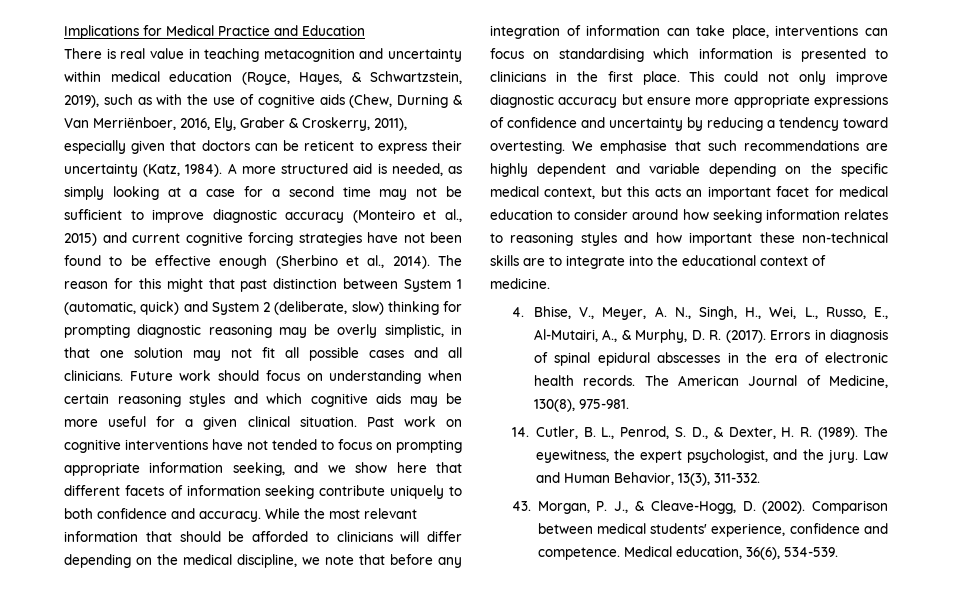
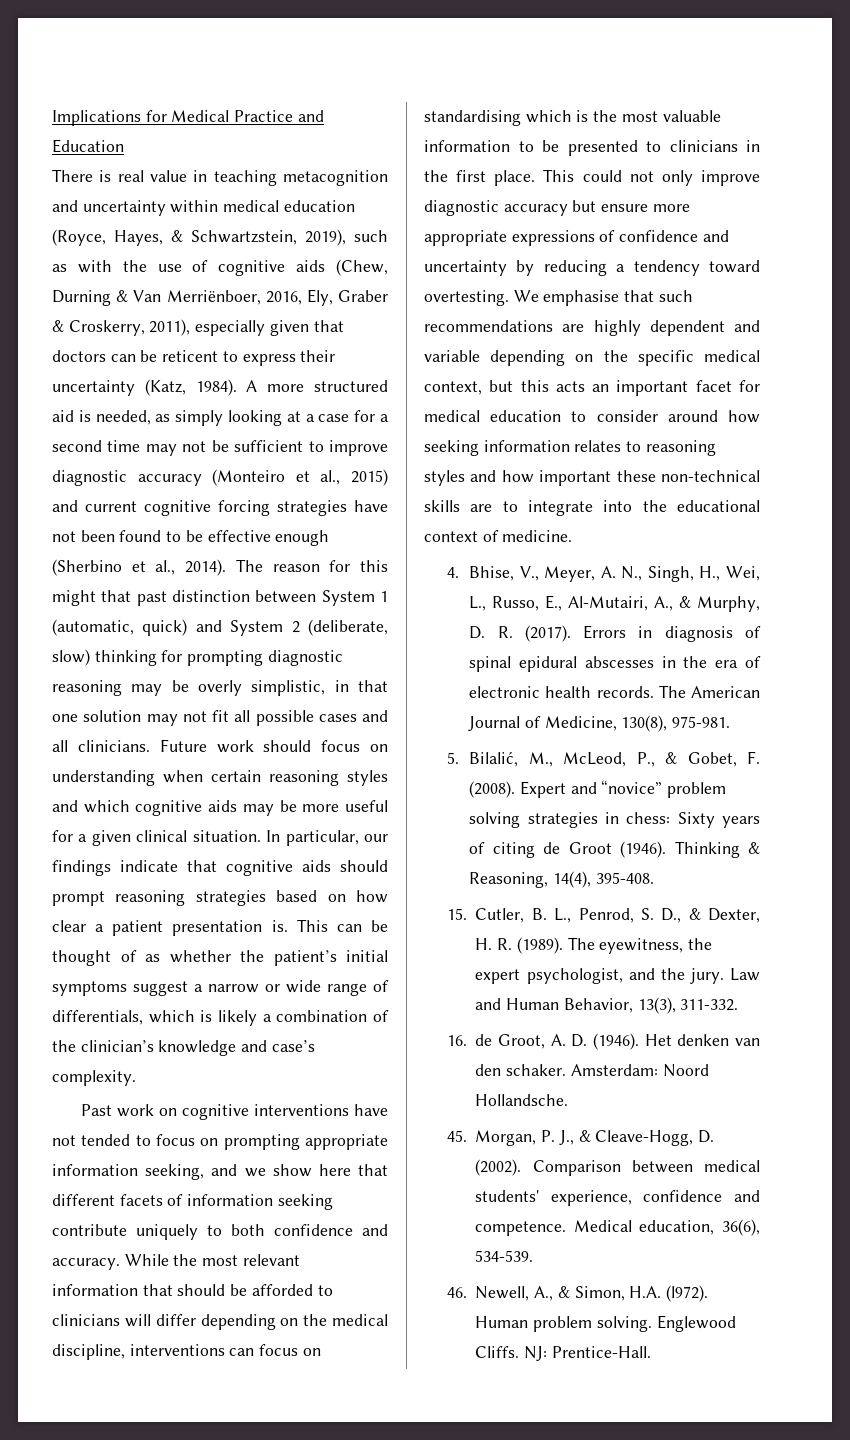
- Future work should focus on understanding when certain reasoning styles and which cognitive aids may be more useful for a given clinical situation. Past work on cognitive interventions have not tended to focus on prompting appropriate information seeking, and we show here that different facets of information seeking contribute uniquely to both confidence and accuracy.
+ Future work should focus on understanding when certain reasoning styles and which cognitive aids may be more useful for a given clinical situation. In particular, our findings indicate that cognitive aids should prompt reasoning strategies based on how clear a patient presentation is. This can be thought of as whether the patient’s initial symptoms suggest a narrow or wide range of differentials, which is likely a combination of the clinician’s knowledge and case’s complexity.
+ Past work on cognitive interventions have not tended to focus on prompting appropriate information seeking, and we show here that different facets of information seeking contribute uniquely to both confidence and accuracy.
- While the most relevant information that should be afforded to clinicians will differ depending on the medical discipline, we note that before any integration of information can take place, interventions can focus on standardising which information is presented to clinicians in the first place.
+ While the most relevant information that should be afforded to clinicians will differ depending on the medical discipline, interventions can focus on standardising which is the most valuable information to be presented to clinicians in the first place.
- 14. Cutler, B. L., Penrod, S. D., & Dexter, H. R. (1989).
+ 5. Bilalić, M., McLeod, P., & Gobet, F. (2008). Expert and “novice” problem solving strategies in chess: Sixty years of citing de Groot (1946). Thinking & Reasoning, 14(4), 395-408.
+ 15. Cutler, B. L., Penrod, S. D., & Dexter, H. R. (1989).
- 43. Morgan, P. J., & Cleave‐Hogg, D. (2002).
+ 16. de Groot, A. D. (1946). Het denken van den schaker. Amsterdam: Noord Hollandsche.
+ 45. Morgan, P. J., & Cleave‐Hogg, D. (2002).
+ 46. Newell, A., & Simon, H.A. (l972). Human problem solving. Englewood Cliffs. NJ: Prentice-Hall.

